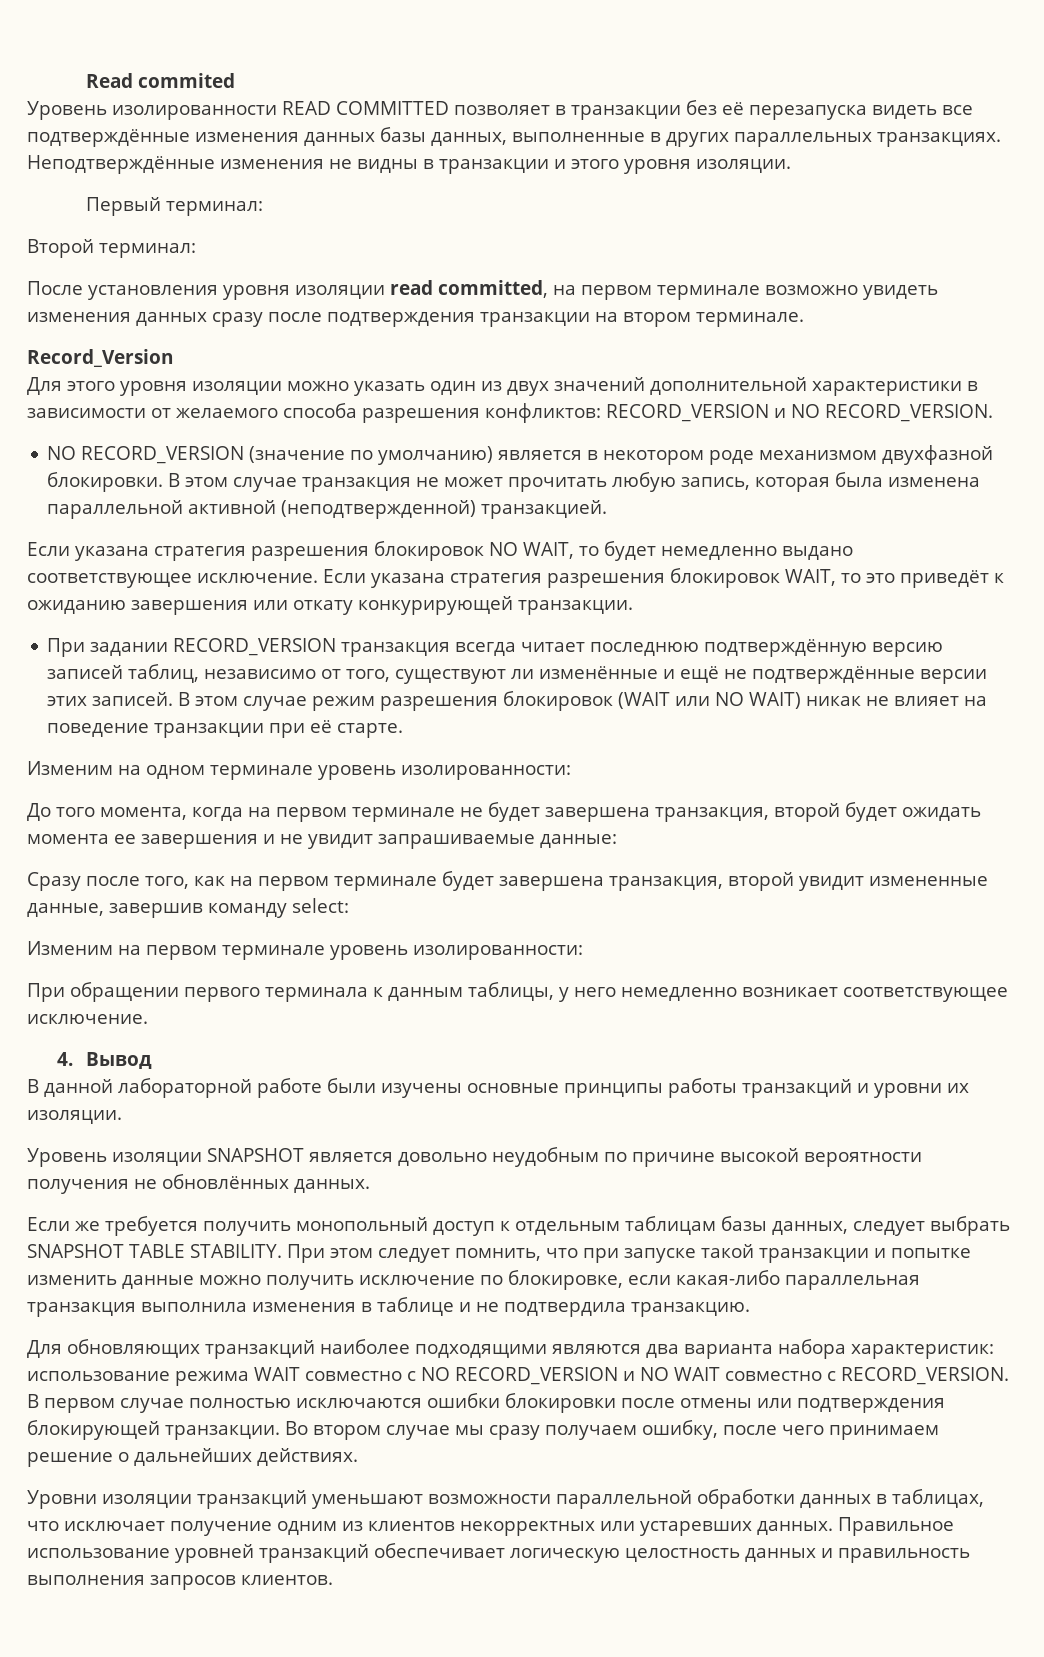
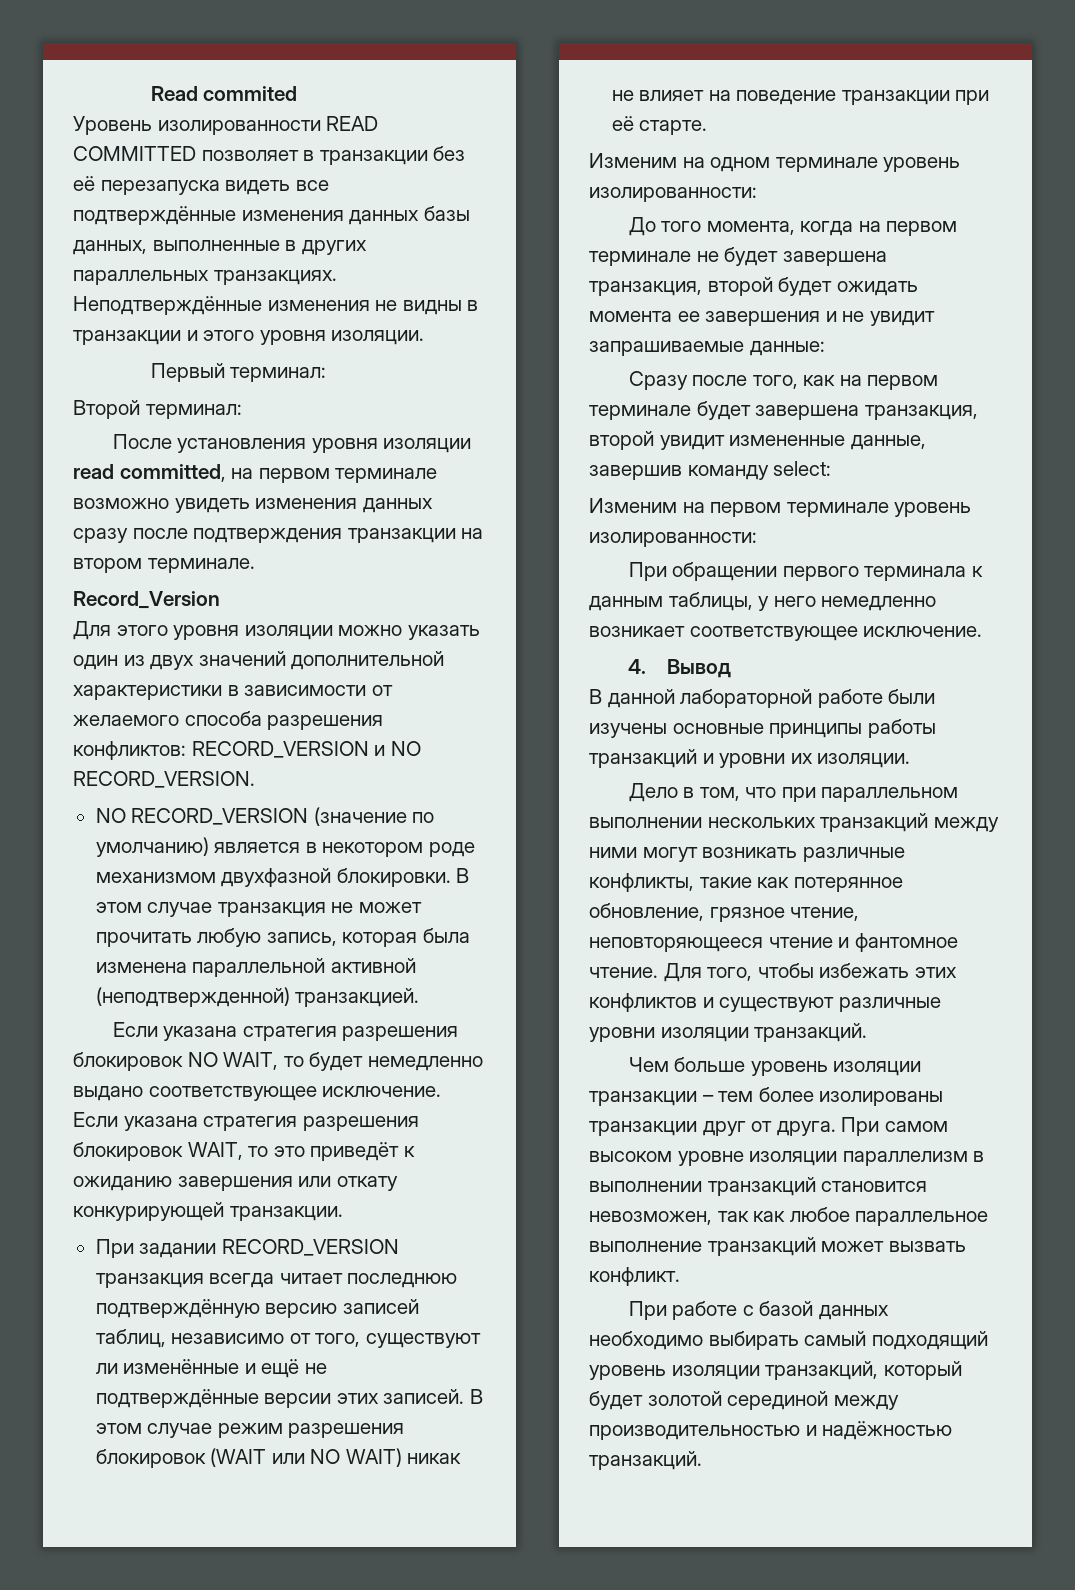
- Уровень изоляции SNAPSHOT является довольно неудобным по причине высокой вероятности получения не обновлённых данных.
- Если же требуется получить монопольный доступ к отдельным таблицам базы данных, следует выбрать SNAPSHOT TABLE STABILITY. При этом следует помнить, что при запуске такой транзакции и попытке изменить данные можно получить исключение по блокировке, если какая-либо параллельная транзакция выполнила изменения в таблице и не подтвердила транзакцию.
- Для обновляющих транзакций наиболее подходящими являются два варианта набора характеристик: использование режима WAIT совместно с NO RECORD_VERSION и NO WAIT совместно с RECORD_VERSION. В первом случае полностью исключаются ошибки блокировки после отмены или подтверждения блокирующей транзакции. Во втором случае мы сразу получаем ошибку, после чего принимаем решение о дальнейших действиях.
- Уровни изоляции транзакций уменьшают возможности параллельной обработки данных в таблицах, что исключает получение одним из клиентов некорректных или устаревших данных. Правильное использование уровней транзакций обеспечивает логическую целостность данных и правильность выполнения запросов клиентов.
+ Дело в том, что при параллельном выполнении нескольких транзакций между ними могут возникать различные конфликты, такие как потерянное обновление, грязное чтение, неповторяющееся чтение и фантомное чтение. Для того, чтобы избежать этих конфликтов и существуют различные уровни изоляции транзакций.
+ Чем больше уровень изоляции транзакции – тем более изолированы транзакции друг от друга. При самом высоком уровне изоляции параллелизм в выполнении транзакций становится невозможен, так как любое параллельное выполнение транзакций может вызвать конфликт.
+ При работе с базой данных необходимо выбирать самый подходящий уровень изоляции транзакций, который будет золотой серединой между производительностью и надёжностью транзакций.

